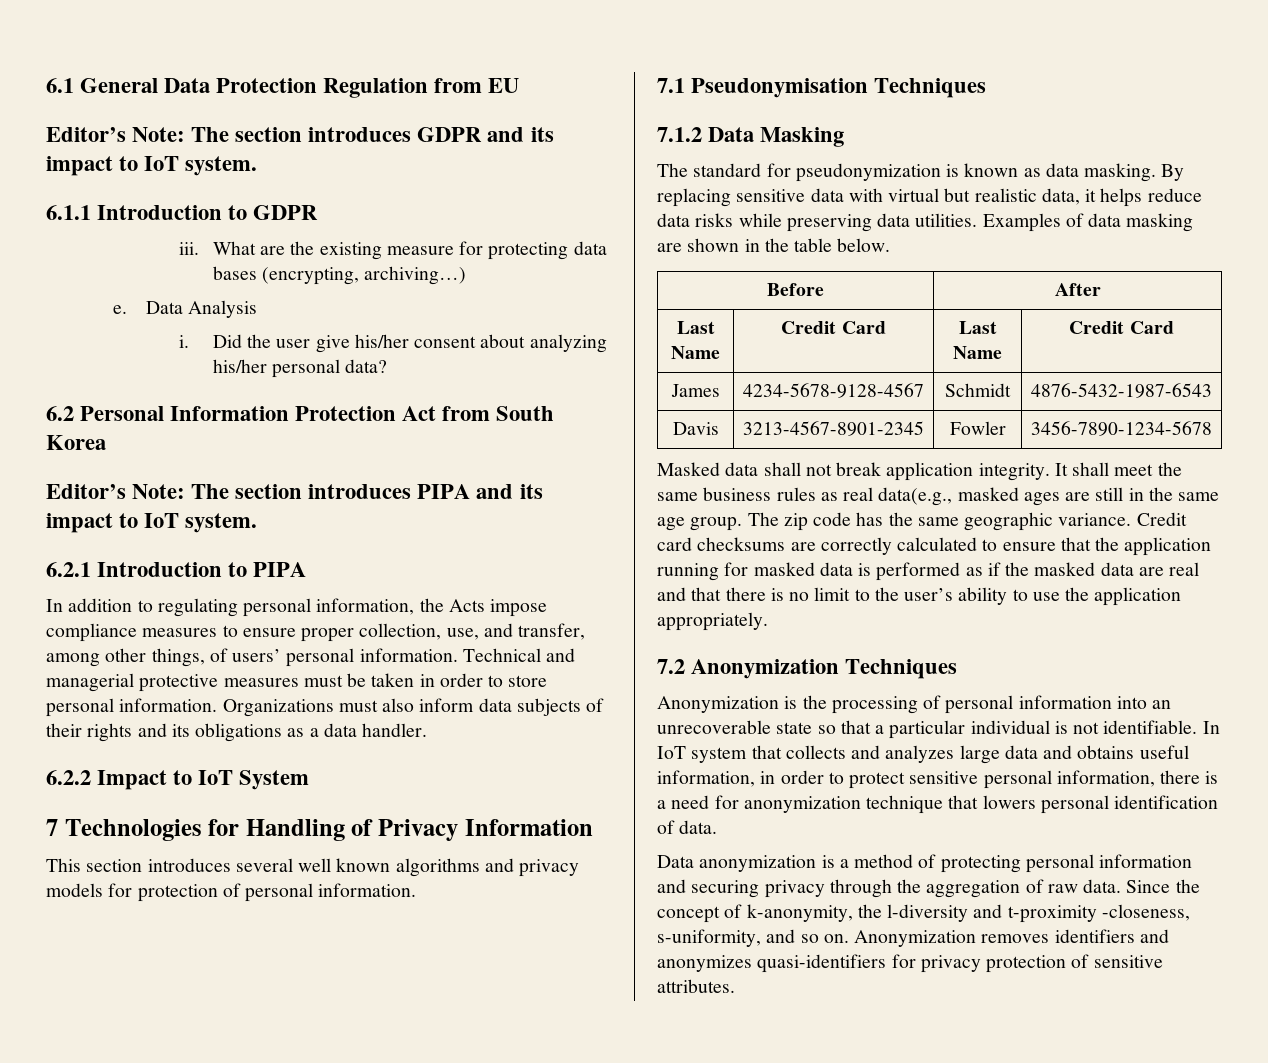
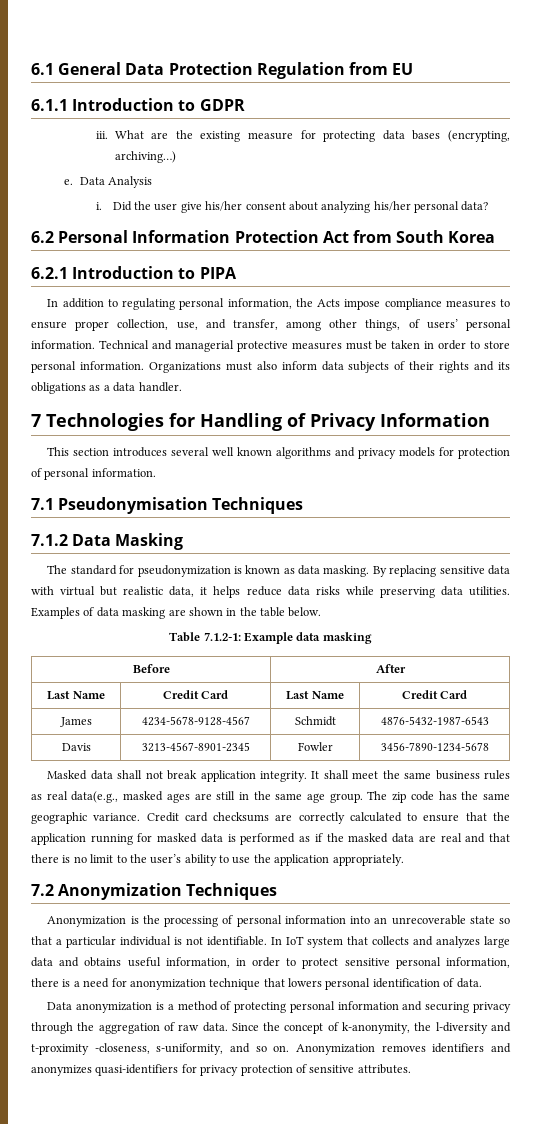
- Editor’s Note: The section introduces GDPR and its impact to IoT system.
- Editor’s Note: The section introduces PIPA and its impact to IoT system.
- 6.2.2 Impact to IoT System
+ Table 7.1.2-1: Example data masking

